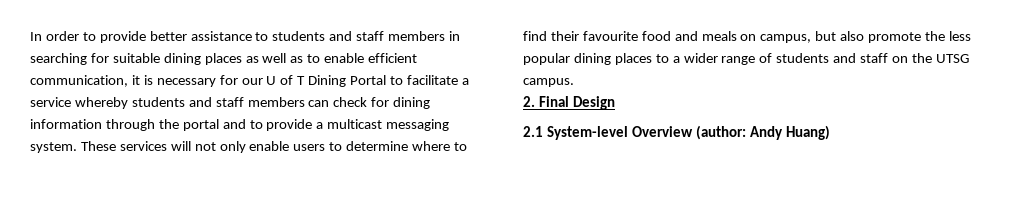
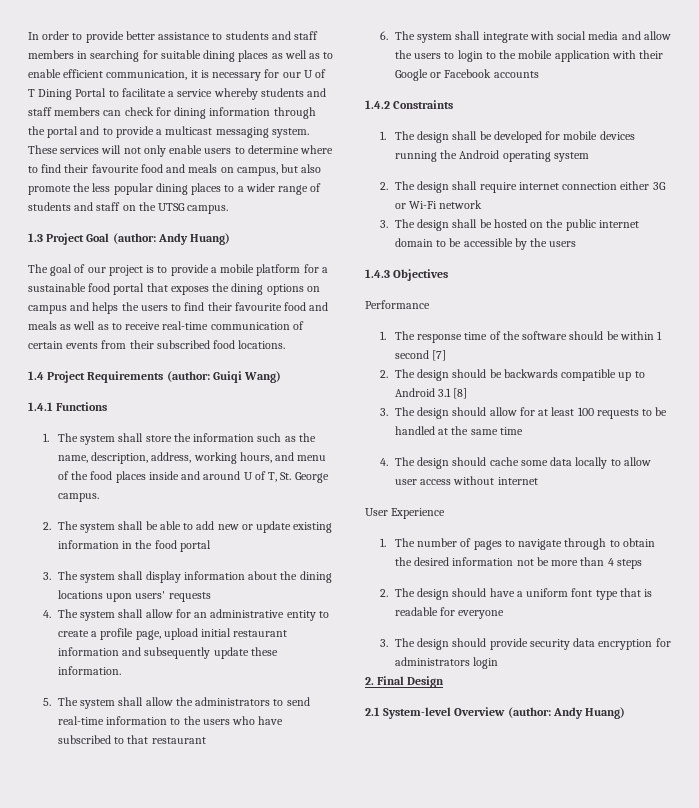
+ 1.3 Project Goal (author: Andy Huang)
+ The goal of our project is to provide a mobile platform for a sustainable food portal that exposes the dining options on campus and helps the users to find their favourite food and meals as well as to receive real-time communication of certain events from their subscribed food locations.
+ 1.4 Project Requirements (author: Guiqi Wang)
+ 1.4.1 Functions
+ 1. The system shall store the information such as the name, description, address, working hours, and menu of the food places inside and around U of T, St. George campus.
+ 2. The system shall be able to add new or update existing information in the food portal
+ 3. The system shall display information about the dining locations upon users' requests
+ 4. The system shall allow for an administrative entity to create a profile page, upload initial restaurant information and subsequently update these information.
+ 5. The system shall allow the administrators to send real-time information to the users who have subscribed to that restaurant
+ 6. The system shall integrate with social media and allow the users to login to the mobile application with their Google or Facebook accounts
+ 1.4.2 Constraints
+ 1. The design shall be developed for mobile devices running the Android operating system
+ 2. The design shall require internet connection either 3G or Wi-Fi network
+ 3. The design shall be hosted on the public internet domain to be accessible by the users
+ 1.4.3 Objectives
+ Performance
+ 1. The response time of the software should be within 1 second [7]
+ 2. The design should be backwards compatible up to Android 3.1 [8]
+ 3. The design should allow for at least 100 requests to be handled at the same time
+ 4. The design should cache some data locally to allow user access without internet
+ User Experience
+ 1. The number of pages to navigate through to obtain the desired information not be more than 4 steps
+ 2. The design should have a uniform font type that is readable for everyone
+ 3. The design should provide security data encryption for administrators login

